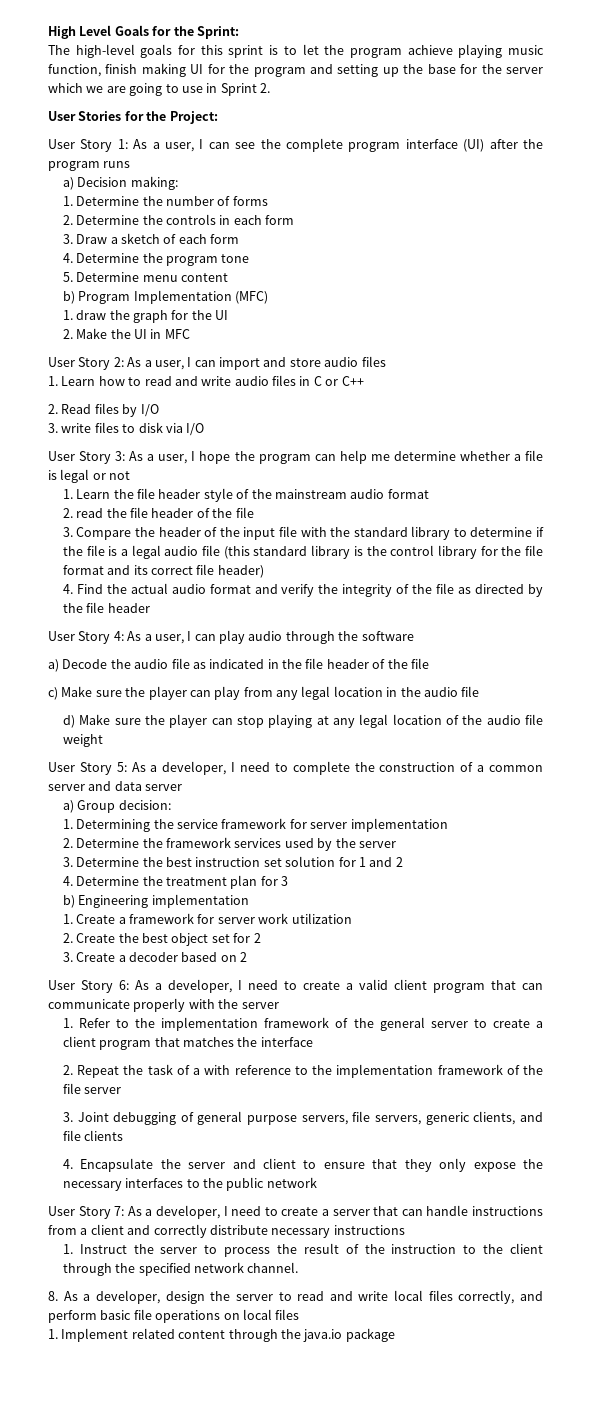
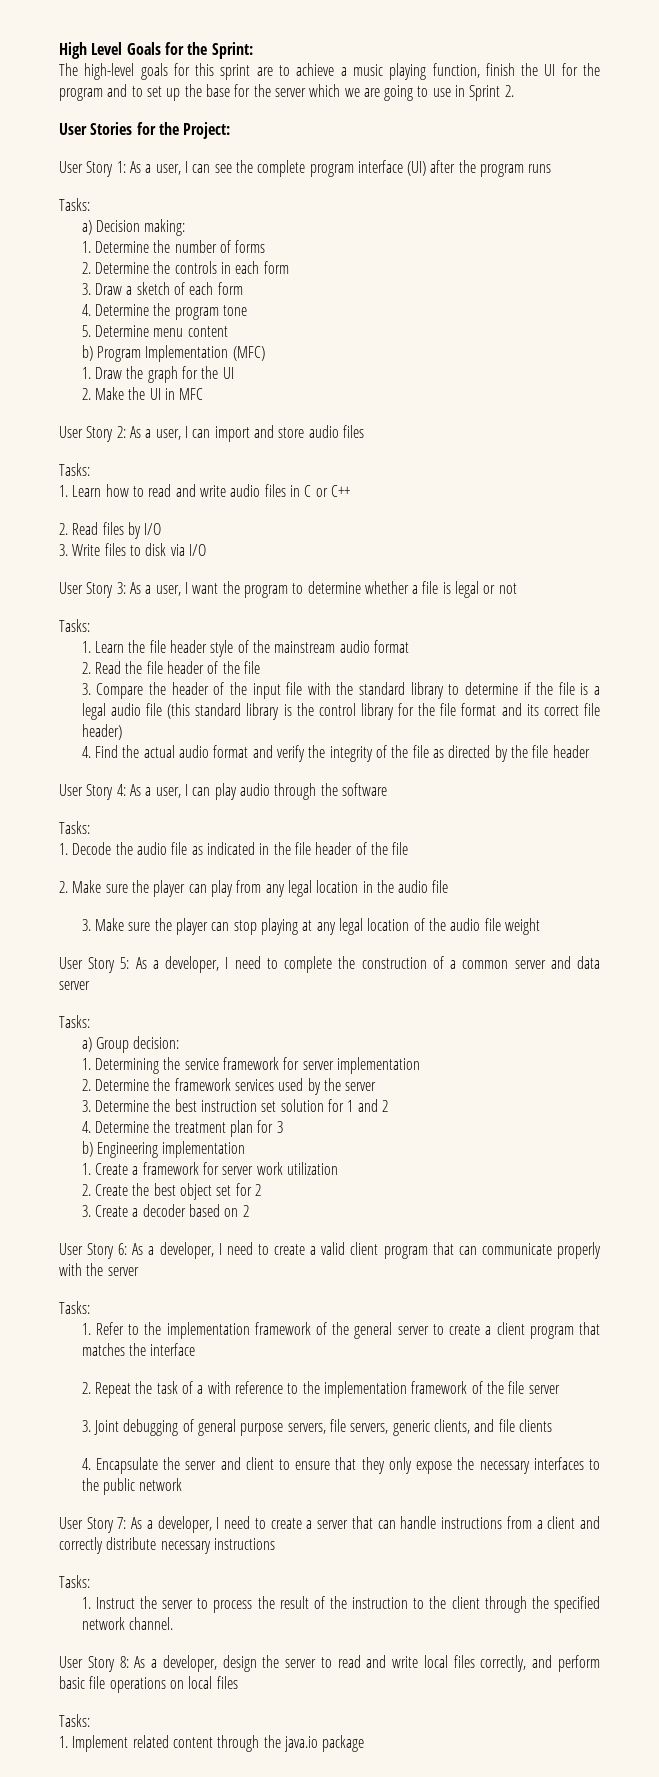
- The high-level goals for this sprint is to let the program achieve playing music function, finish making UI for the program and setting up the base for the server which we are going to use in Sprint 2.
+ The high-level goals for this sprint are to achieve a music playing function, finish the UI for the program and to set up the base for the server which we are going to use in Sprint 2.
  User Story 1: As a user, I can see the complete program interface (UI) after the program runs
+ Tasks:
- 1. draw the graph for the UI
+ 1. Draw the graph for the UI
  User Story 2: As a user, I can import and store audio files
+ Tasks:
- 3. write files to disk via I/O
+ 3. Write files to disk via I/O
- User Story 3: As a user, I hope the program can help me determine whether a file is legal or not
+ User Story 3: As a user, I want the program to determine whether a file is legal or not
+ Tasks:
- 2. read the file header of the file
+ 2. Read the file header of the file
  User Story 4: As a user, I can play audio through the software
- a) Decode the audio file as indicated in the file header of the file
+ Tasks:
+ 1. Decode the audio file as indicated in the file header of the file
- c) Make sure the player can play from any legal location in the audio file
+ 2. Make sure the player can play from any legal location in the audio file
- d) Make sure the player can stop playing at any legal location of the audio file weight
+ 3. Make sure the player can stop playing at any legal location of the audio file weight
  User Story 5: As a developer, I need to complete the construction of a common server and data server
+ Tasks:
  User Story 6: As a developer, I need to create a valid client program that can communicate properly with the server
+ Tasks:
  User Story 7: As a developer, I need to create a server that can handle instructions from a client and correctly distribute necessary instructions
+ Tasks:
- 8. As a developer, design the server to read and write local files correctly, and perform basic file operations on local files
+ User Story 8: As a developer, design the server to read and write local files correctly, and perform basic file operations on local files
+ Tasks:

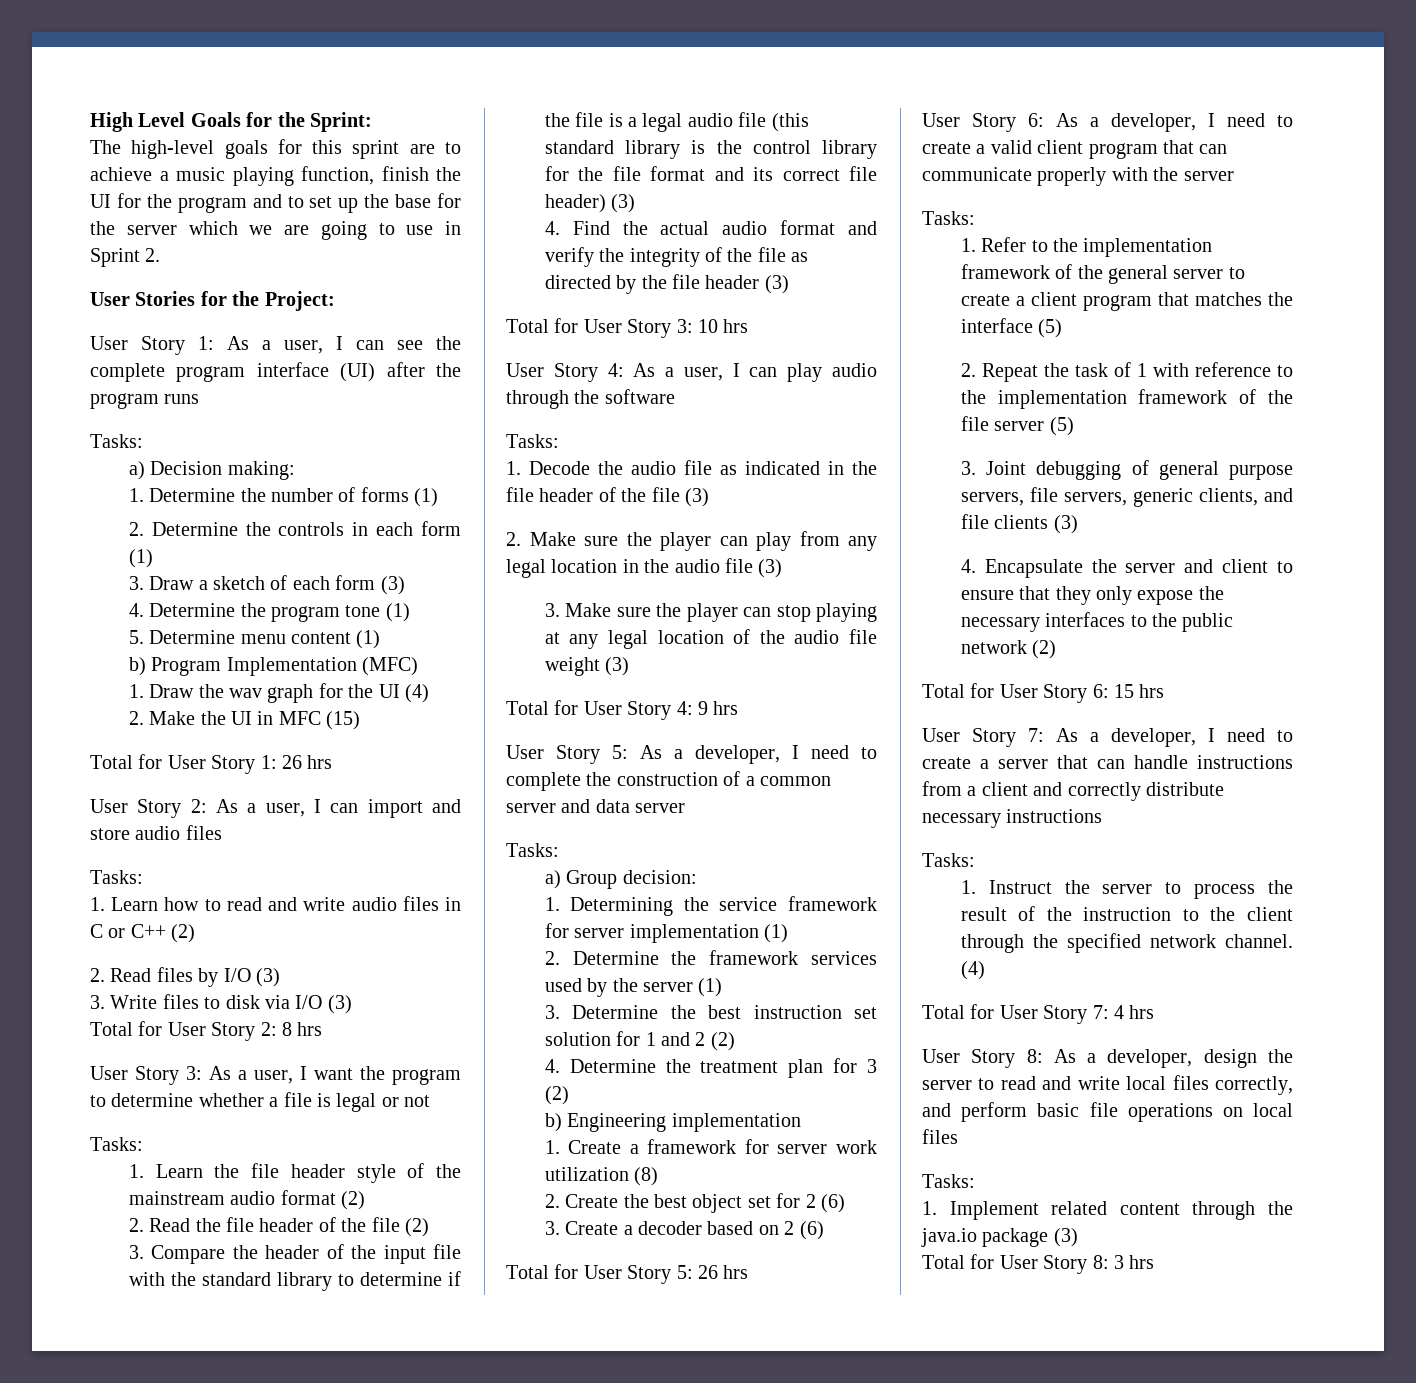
- 1. Determine the number of forms
+ 1. Determine the number of forms (1)
- 2. Determine the controls in each form
+ 2. Determine the controls in each form (1)
- 3. Draw a sketch of each form
+ 3. Draw a sketch of each form (3)
- 4. Determine the program tone
+ 4. Determine the program tone (1)
- 5. Determine menu content
+ 5. Determine menu content (1)
- 1. Draw the graph for the UI
+ 1. Draw the wav graph for the UI (4)
- 2. Make the UI in MFC
+ 2. Make the UI in MFC (15)
+ Total for User Story 1: 26 hrs
- 1. Learn how to read and write audio files in C or C++
+ 1. Learn how to read and write audio files in C or C++ (2)
- 2. Read files by I/O
+ 2. Read files by I/O (3)
- 3. Write files to disk via I/O
+ 3. Write files to disk via I/O (3)
+ Total for User Story 2: 8 hrs
- 1. Learn the file header style of the mainstream audio format
+ 1. Learn the file header style of the mainstream audio format (2)
- 2. Read the file header of the file
+ 2. Read the file header of the file (2)
- 3. Compare the header of the input file with the standard library to determine if the file is a legal audio file (this standard library is the control library for the file format and its correct file header)
+ 3. Compare the header of the input file with the standard library to determine if the file is a legal audio file (this standard library is the control library for the file format and its correct file header) (3)
- 4. Find the actual audio format and verify the integrity of the file as directed by the file header
+ 4. Find the actual audio format and verify the integrity of the file as directed by the file header (3)
+ Total for User Story 3: 10 hrs
- 1. Decode the audio file as indicated in the file header of the file
+ 1. Decode the audio file as indicated in the file header of the file (3)
- 2. Make sure the player can play from any legal location in the audio file
+ 2. Make sure the player can play from any legal location in the audio file (3)
- 3. Make sure the player can stop playing at any legal location of the audio file weight
+ 3. Make sure the player can stop playing at any legal location of the audio file weight (3)
+ Total for User Story 4: 9 hrs
- 1. Determining the service framework for server implementation
+ 1. Determining the service framework for server implementation (1)
- 2. Determine the framework services used by the server
+ 2. Determine the framework services used by the server (1)
- 3. Determine the best instruction set solution for 1 and 2
+ 3. Determine the best instruction set solution for 1 and 2 (2)
- 4. Determine the treatment plan for 3
+ 4. Determine the treatment plan for 3 (2)
- 1. Create a framework for server work utilization
+ 1. Create a framework for server work utilization (8)
- 2. Create the best object set for 2
+ 2. Create the best object set for 2 (6)
- 3. Create a decoder based on 2
+ 3. Create a decoder based on 2 (6)
+ Total for User Story 5: 26 hrs
- 1. Refer to the implementation framework of the general server to create a client program that matches the interface
+ 1. Refer to the implementation framework of the general server to create a client program that matches the interface (5)
- 2. Repeat the task of a with reference to the implementation framework of the file server
+ 2. Repeat the task of 1 with reference to the implementation framework of the file server (5)
- 3. Joint debugging of general purpose servers, file servers, generic clients, and file clients
+ 3. Joint debugging of general purpose servers, file servers, generic clients, and file clients (3)
- 4. Encapsulate the server and client to ensure that they only expose the necessary interfaces to the public network
+ 4. Encapsulate the server and client to ensure that they only expose the necessary interfaces to the public network (2)
+ Total for User Story 6: 15 hrs
- 1. Instruct the server to process the result of the instruction to the client through the specified network channel.
+ 1. Instruct the server to process the result of the instruction to the client through the specified network channel. (4)
+ Total for User Story 7: 4 hrs
- 1. Implement related content through the java.io package
+ 1. Implement related content through the java.io package (3)
+ Total for User Story 8: 3 hrs

